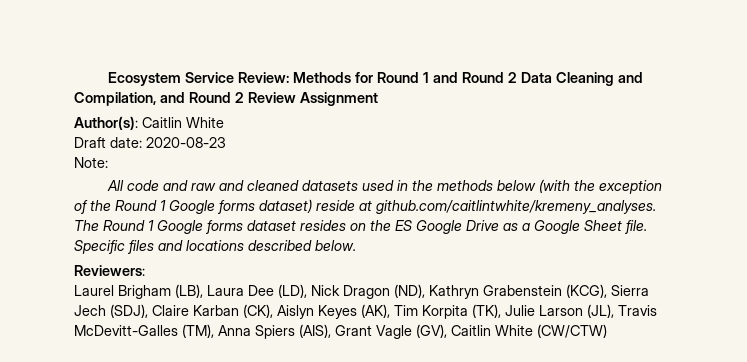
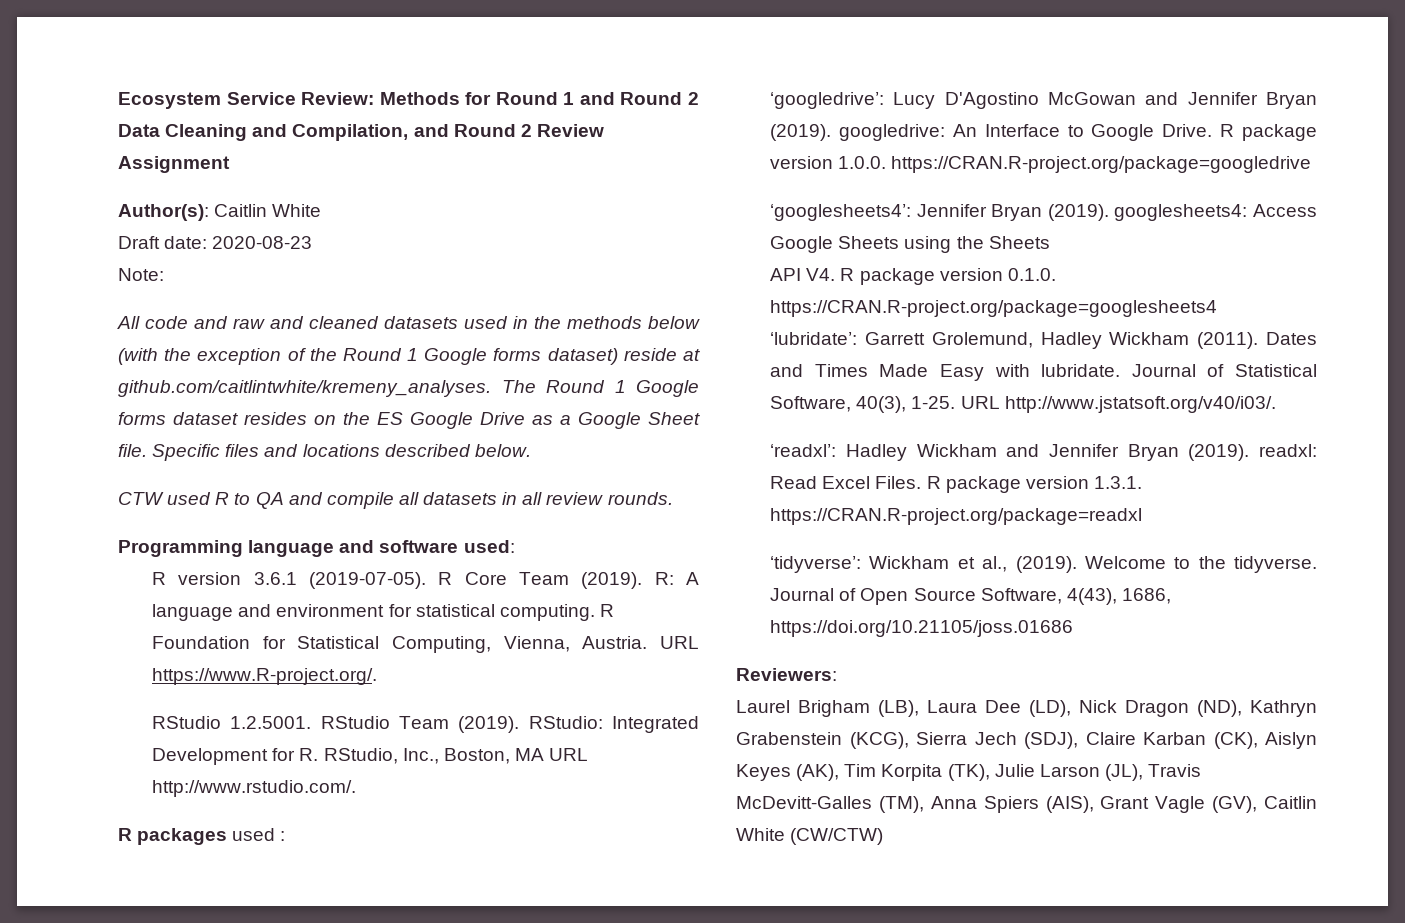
+ CTW used R to QA and compile all datasets in all review rounds.
+ Programming language and software used:
+ R version 3.6.1 (2019-07-05). R Core Team (2019). R: A language and environment for statistical computing. R Foundation for Statistical Computing, Vienna, Austria. URL https://www.R-project.org/.
+ RStudio 1.2.5001. RStudio Team (2019). RStudio: Integrated Development for R. RStudio, Inc., Boston, MA URL http://www.rstudio.com/.
+ R packages used :
+ ‘googledrive’: Lucy D'Agostino McGowan and Jennifer Bryan (2019). googledrive: An Interface to Google Drive. R package version 1.0.0. https://CRAN.R-project.org/package=googledrive
+ ‘googlesheets4’: Jennifer Bryan (2019). googlesheets4: Access Google Sheets using the Sheets
+ API V4. R package version 0.1.0. https://CRAN.R-project.org/package=googlesheets4
+ ‘lubridate’: Garrett Grolemund, Hadley Wickham (2011). Dates and Times Made Easy with lubridate. Journal of Statistical Software, 40(3), 1-25. URL http://www.jstatsoft.org/v40/i03/.
+ ‘readxl’: Hadley Wickham and Jennifer Bryan (2019). readxl: Read Excel Files. R package version 1.3.1. https://CRAN.R-project.org/package=readxl
+ ‘tidyverse’: Wickham et al., (2019). Welcome to the tidyverse. Journal of Open Source Software, 4(43), 1686, https://doi.org/10.21105/joss.01686

